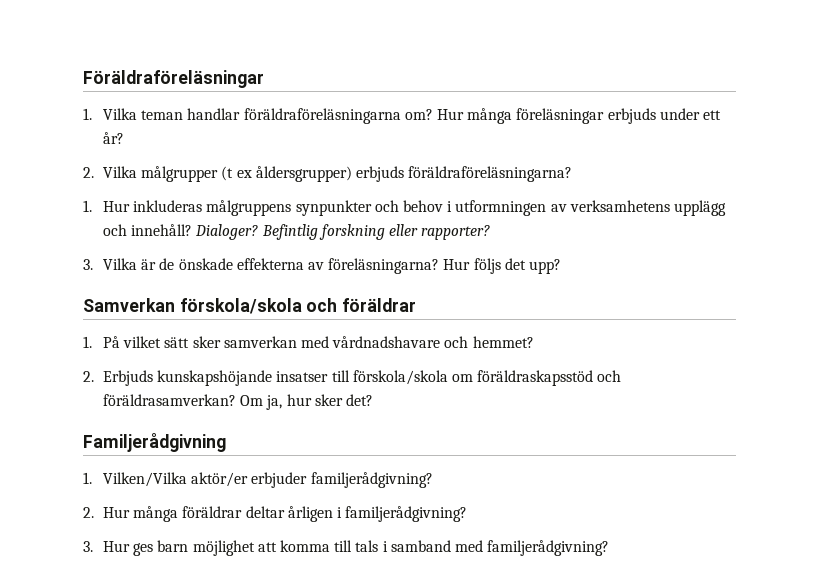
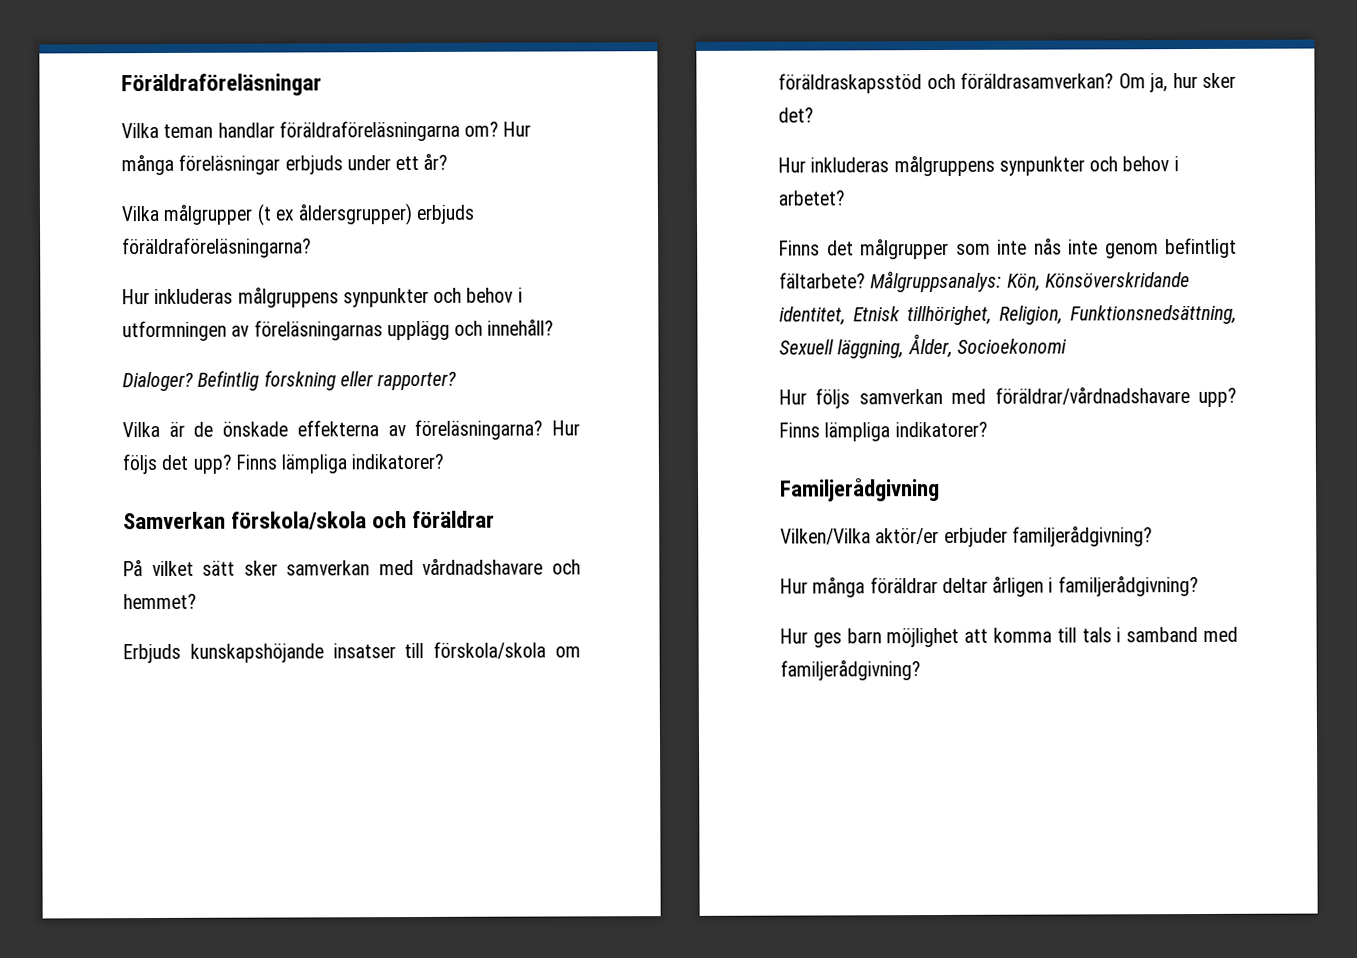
- 1. Vilka teman handlar föräldraföreläsningarna om?
+ Vilka teman handlar föräldraföreläsningarna om?
- 2. Vilka målgrupper (t ex åldersgrupper) erbjuds föräldraföreläsningarna?
+ Vilka målgrupper (t ex åldersgrupper) erbjuds föräldraföreläsningarna?
- 1. Hur inkluderas målgruppens synpunkter och behov i utformningen av verksamhetens upplägg och innehåll? Dialoger?
+ Hur inkluderas målgruppens synpunkter och behov i utformningen av föreläsningarnas upplägg och innehåll?
+ Dialoger?
- 3. Vilka är de önskade effekterna av föreläsningarna?
+ Vilka är de önskade effekterna av föreläsningarna?
- Hur följs det upp?
+ Hur följs det upp? Finns lämpliga indikatorer?
- 1. På vilket sätt sker samverkan med vårdnadshavare och hemmet?
+ På vilket sätt sker samverkan med vårdnadshavare och hemmet?
- 2. Erbjuds kunskapshöjande insatser till förskola/skola om föräldraskapsstöd och föräldrasamverkan?
+ Erbjuds kunskapshöjande insatser till förskola/skola om föräldraskapsstöd och föräldrasamverkan?
+ Hur inkluderas målgruppens synpunkter och behov i arbetet?
+ Finns det målgrupper som inte nås inte genom befintligt fältarbete? Målgruppsanalys: Kön, Könsöverskridande identitet, Etnisk tillhörighet, Religion, Funktionsnedsättning, Sexuell läggning, Ålder, Socioekonomi
+ Hur följs samverkan med föräldrar/vårdnadshavare upp? Finns lämpliga indikatorer?
- 1. Vilken/Vilka aktör/er erbjuder familjerådgivning?
+ Vilken/Vilka aktör/er erbjuder familjerådgivning?
- 2. Hur många föräldrar deltar årligen i familjerådgivning?
+ Hur många föräldrar deltar årligen i familjerådgivning?
- 3. Hur ges barn möjlighet att komma till tals i samband med familjerådgivning?
+ Hur ges barn möjlighet att komma till tals i samband med familjerådgivning?

